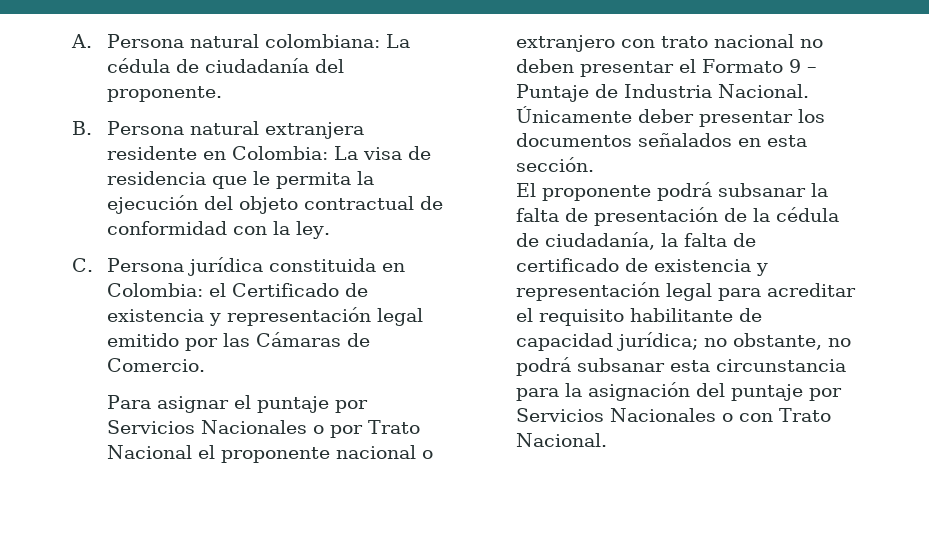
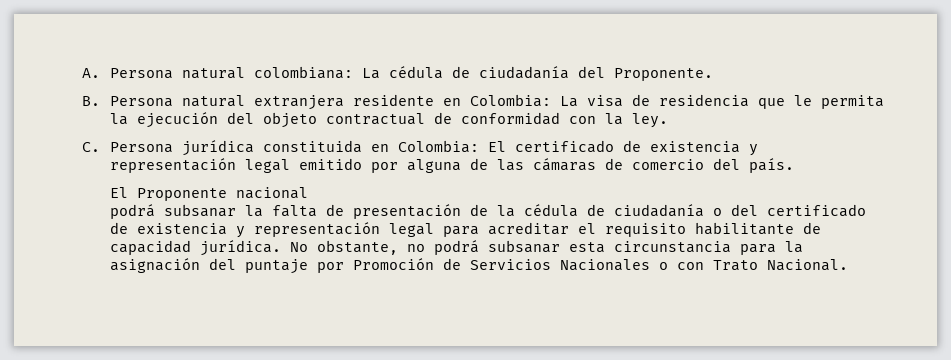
- A. Persona natural colombiana: La cédula de ciudadanía del proponente.
+ A. Persona natural colombiana: La cédula de ciudadanía del Proponente.
- C. Persona jurídica constituida en Colombia: el Certificado de existencia y representación legal emitido por las Cámaras de Comercio.
- Para asignar el puntaje por Servicios Nacionales o por Trato Nacional el proponente nacional o extranjero con trato nacional no deben presentar el Formato 9 – Puntaje de Industria Nacional. Únicamente deber presentar los documentos señalados en esta sección.
- El proponente podrá subsanar la falta de presentación de la cédula de ciudadanía, la falta de certificado de existencia y representación legal para acreditar el requisito habilitante de capacidad jurídica; no obstante, no podrá subsanar esta circunstancia para la asignación del puntaje por Servicios Nacionales o con Trato Nacional.
+ C. Persona jurídica constituida en Colombia: El certificado de existencia y representación legal emitido por alguna de las cámaras de comercio del país.
+ El Proponente nacional
+ podrá subsanar la falta de presentación de la cédula de ciudadanía o del certificado de existencia y representación legal para acreditar el requisito habilitante de capacidad jurídica. No obstante, no podrá subsanar esta circunstancia para la asignación del puntaje por Promoción de Servicios Nacionales o con Trato Nacional.

